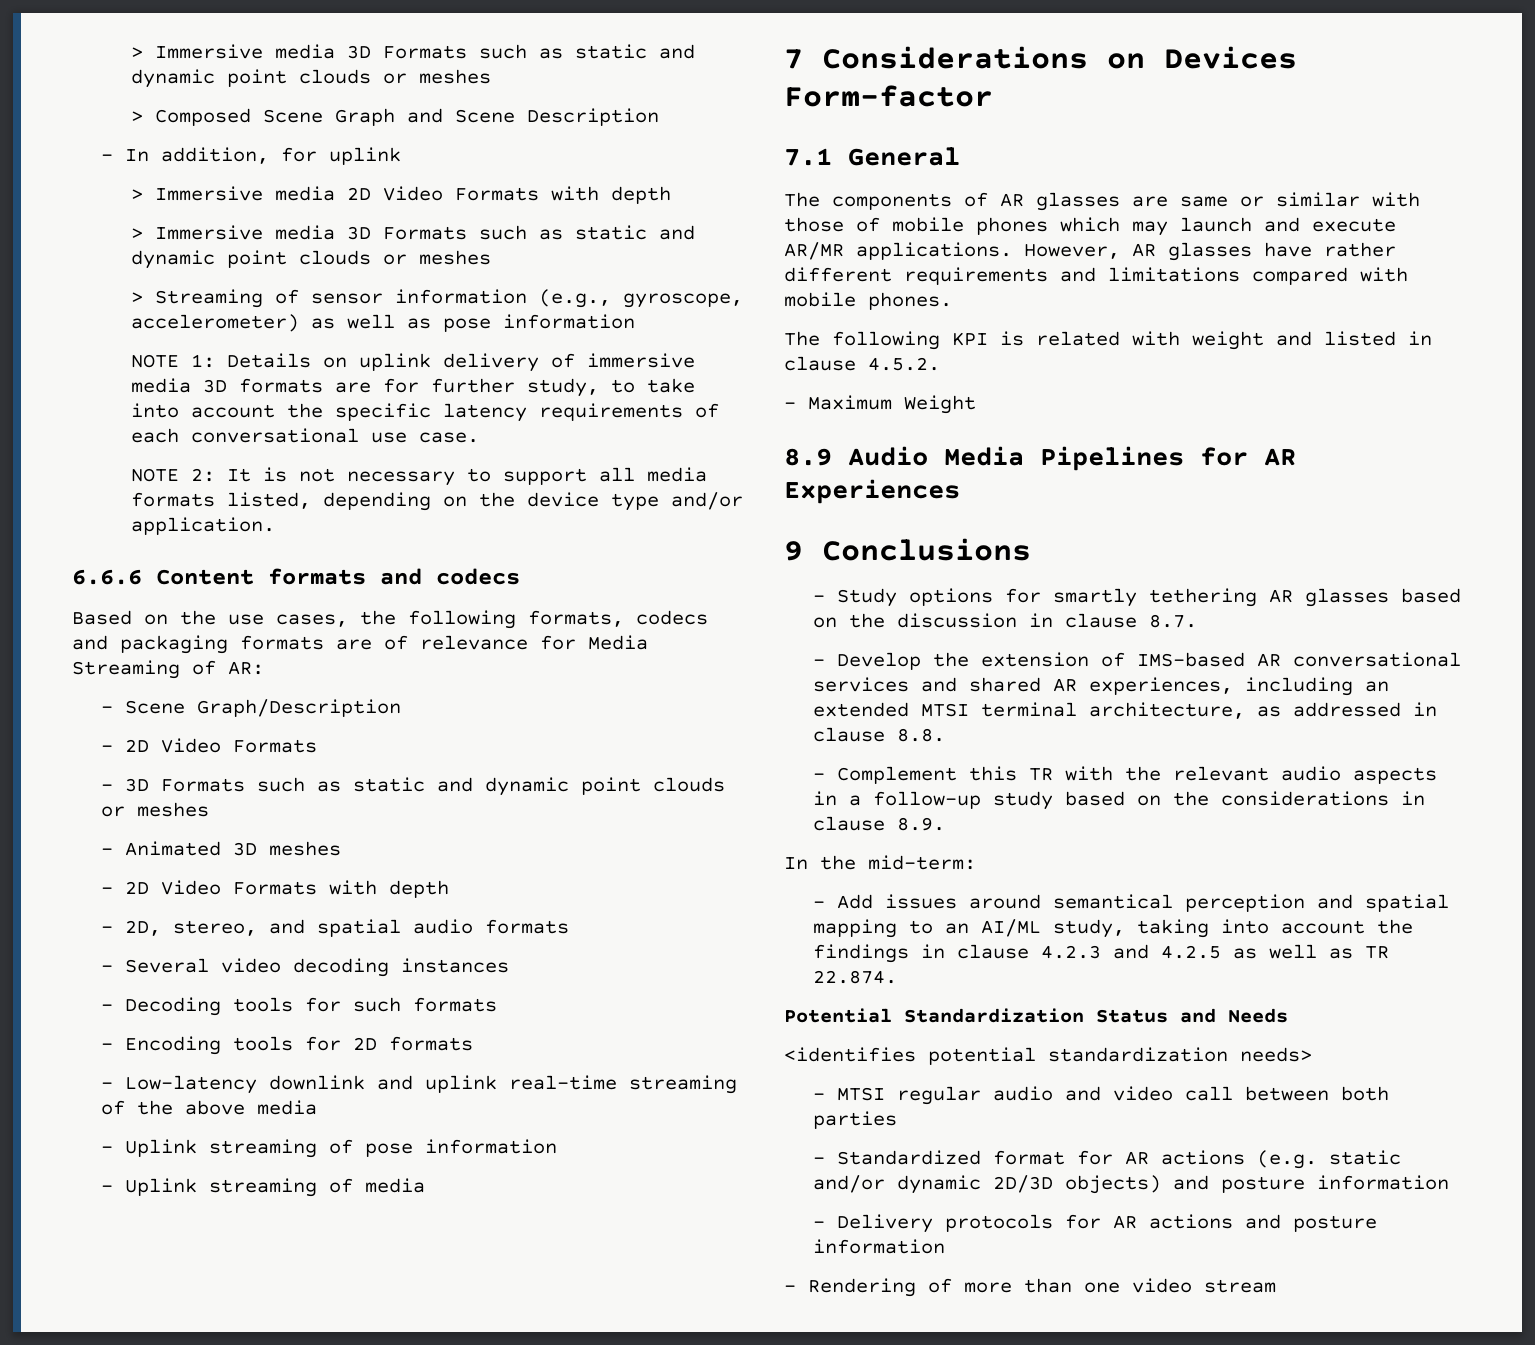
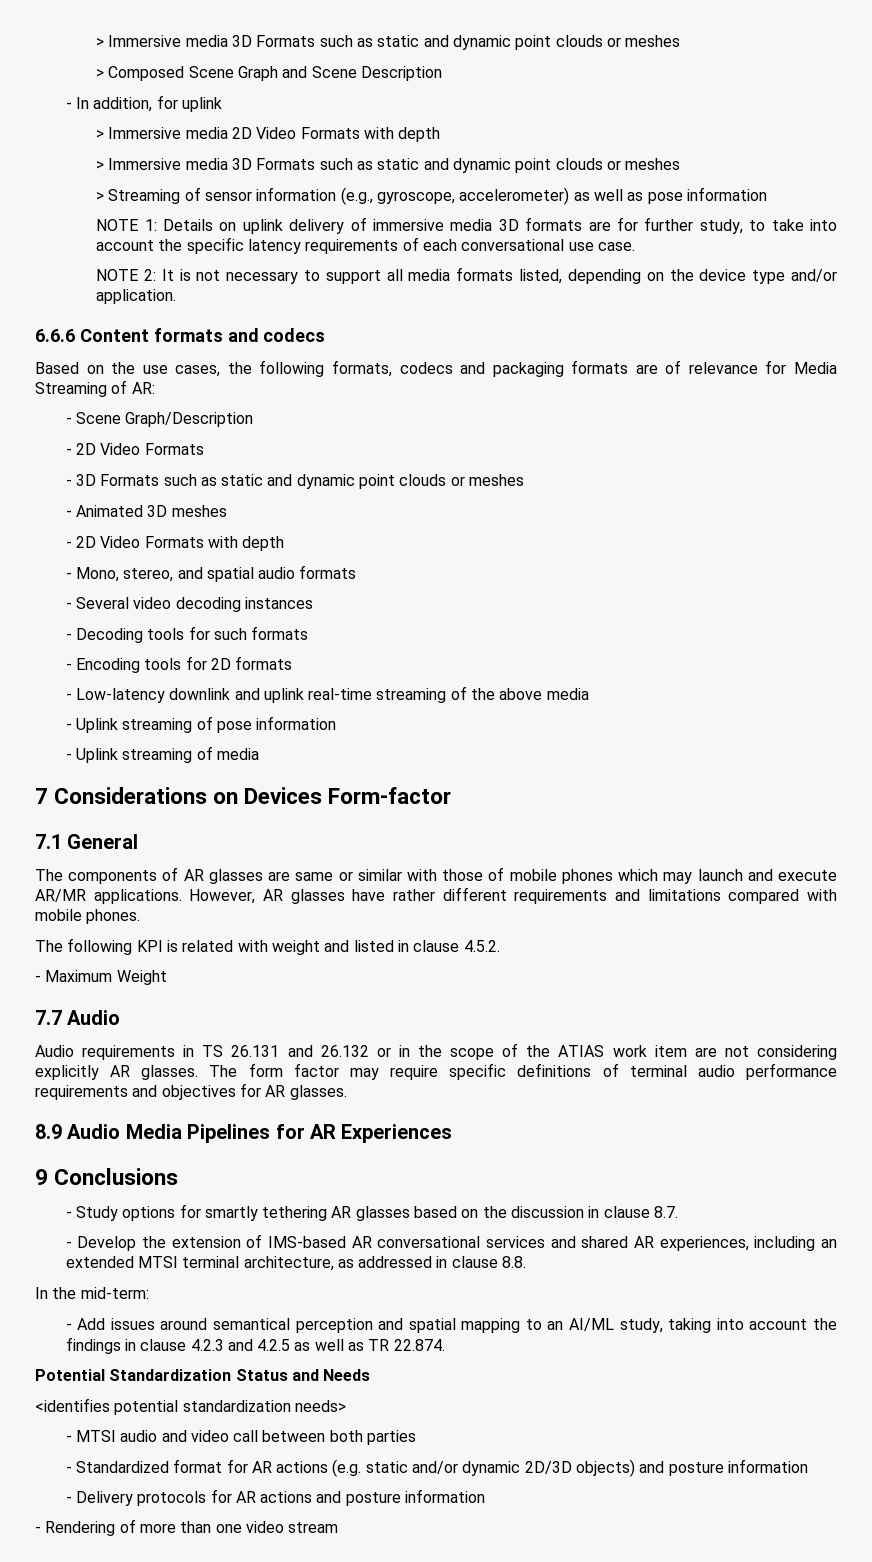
- - 2D, stereo, and spatial audio formats
+ - Mono, stereo, and spatial audio formats
+ 7.7 Audio
+ Audio requirements in TS 26.131 and 26.132 or in the scope of the ATIAS work item are not considering explicitly AR glasses. The form factor may require specific definitions of terminal audio performance requirements and objectives for AR glasses.
- - Complement this TR with the relevant audio aspects in a follow-up study based on the considerations in clause 8.9.
- - MTSI regular audio and video call between both parties
+ - MTSI audio and video call between both parties

